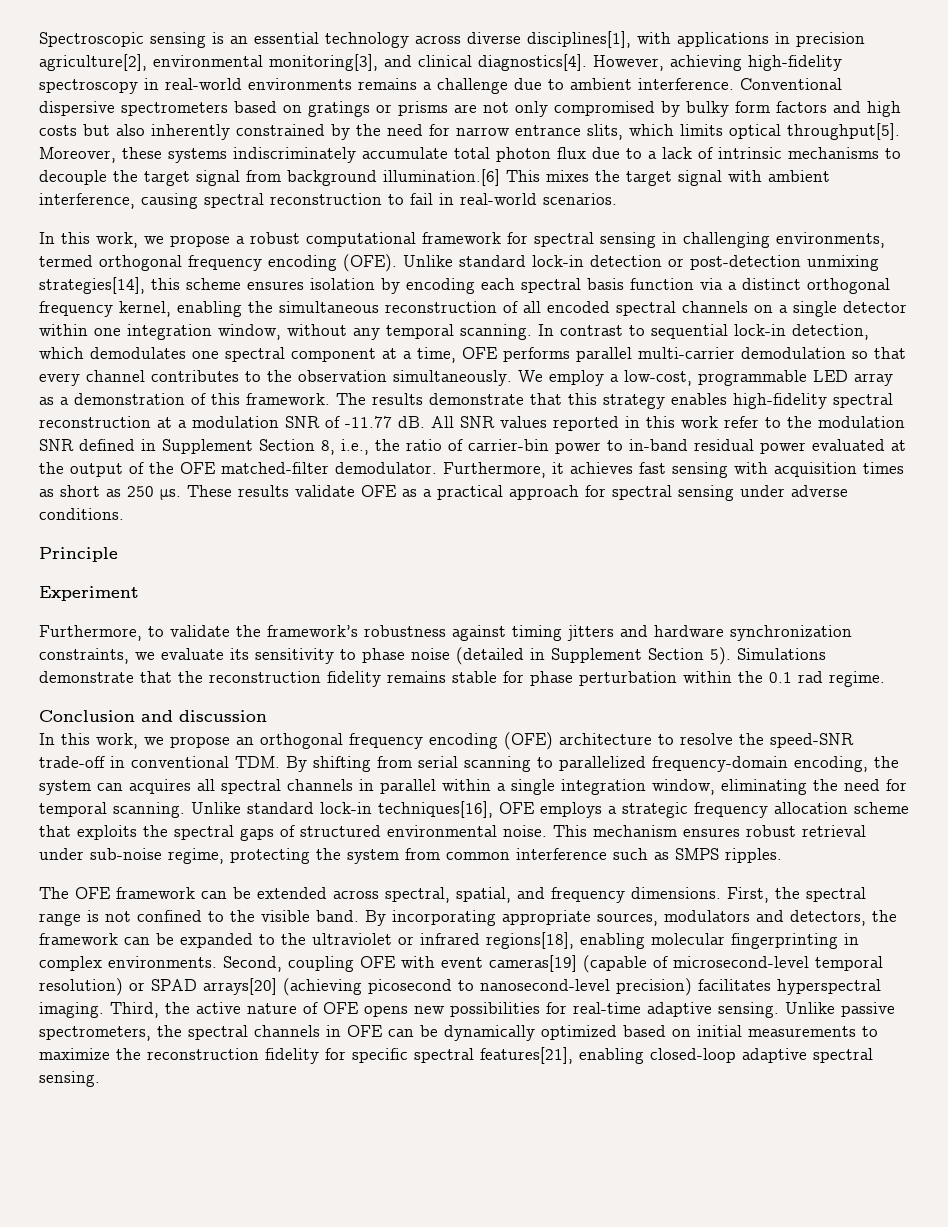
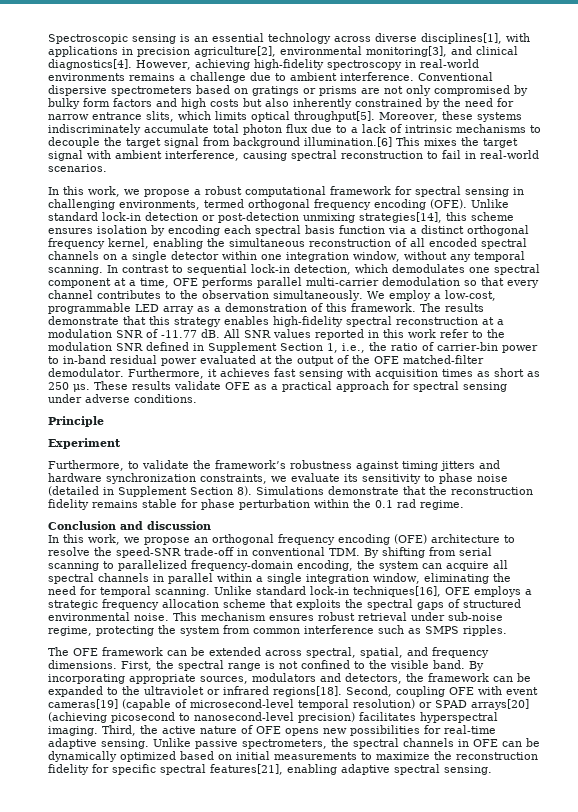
- All SNR values reported in this work refer to the modulation SNR defined in Supplement Section 8, i.e., the ratio of carrier-bin power to in-band residual power evaluated at the output of the OFE matched-filter demodulator.
+ All SNR values reported in this work refer to the modulation SNR defined in Supplement Section 1, i.e., the ratio of carrier-bin power to in-band residual power evaluated at the output of the OFE matched-filter demodulator.
- Furthermore, to validate the framework’s robustness against timing jitters and hardware synchronization constraints, we evaluate its sensitivity to phase noise (detailed in Supplement Section 5).
+ Furthermore, to validate the framework’s robustness against timing jitters and hardware synchronization constraints, we evaluate its sensitivity to phase noise (detailed in Supplement Section 8).
- In this work, we propose an orthogonal frequency encoding (OFE) architecture to resolve the speed-SNR trade-off in conventional TDM. By shifting from serial scanning to parallelized frequency-domain encoding, the system can acquires all spectral channels in parallel within a single integration window, eliminating the need for temporal scanning.
+ In this work, we propose an orthogonal frequency encoding (OFE) architecture to resolve the speed-SNR trade-off in conventional TDM. By shifting from serial scanning to parallelized frequency-domain encoding, the system can acquire all spectral channels in parallel within a single integration window, eliminating the need for temporal scanning.
- By incorporating appropriate sources, modulators and detectors, the framework can be expanded to the ultraviolet or infrared regions[18], enabling molecular fingerprinting in complex environments.
+ By incorporating appropriate sources, modulators and detectors, the framework can be expanded to the ultraviolet or infrared regions[18].
- Unlike passive spectrometers, the spectral channels in OFE can be dynamically optimized based on initial measurements to maximize the reconstruction fidelity for specific spectral features[21], enabling closed-loop adaptive spectral sensing.
+ Unlike passive spectrometers, the spectral channels in OFE can be dynamically optimized based on initial measurements to maximize the reconstruction fidelity for specific spectral features[21], enabling adaptive spectral sensing.

